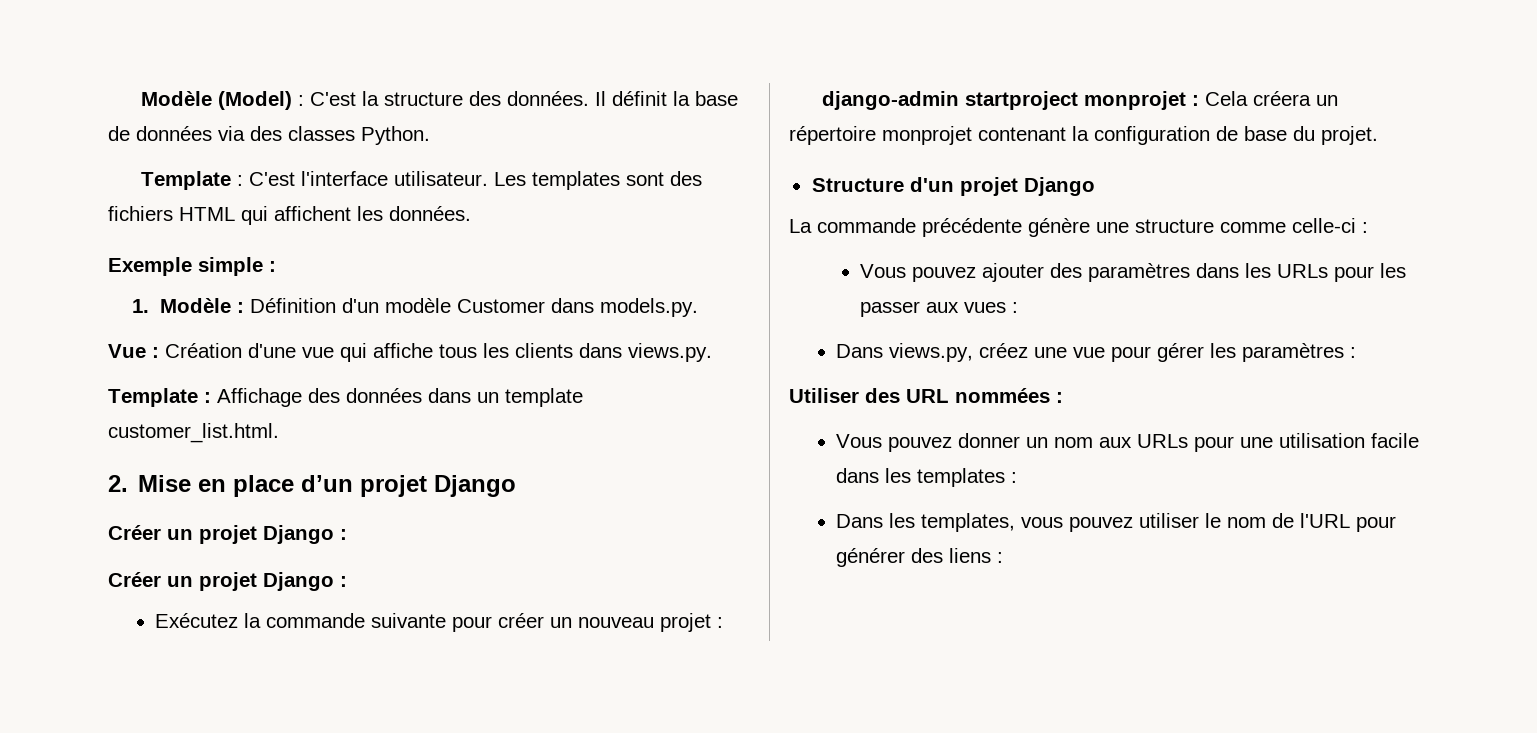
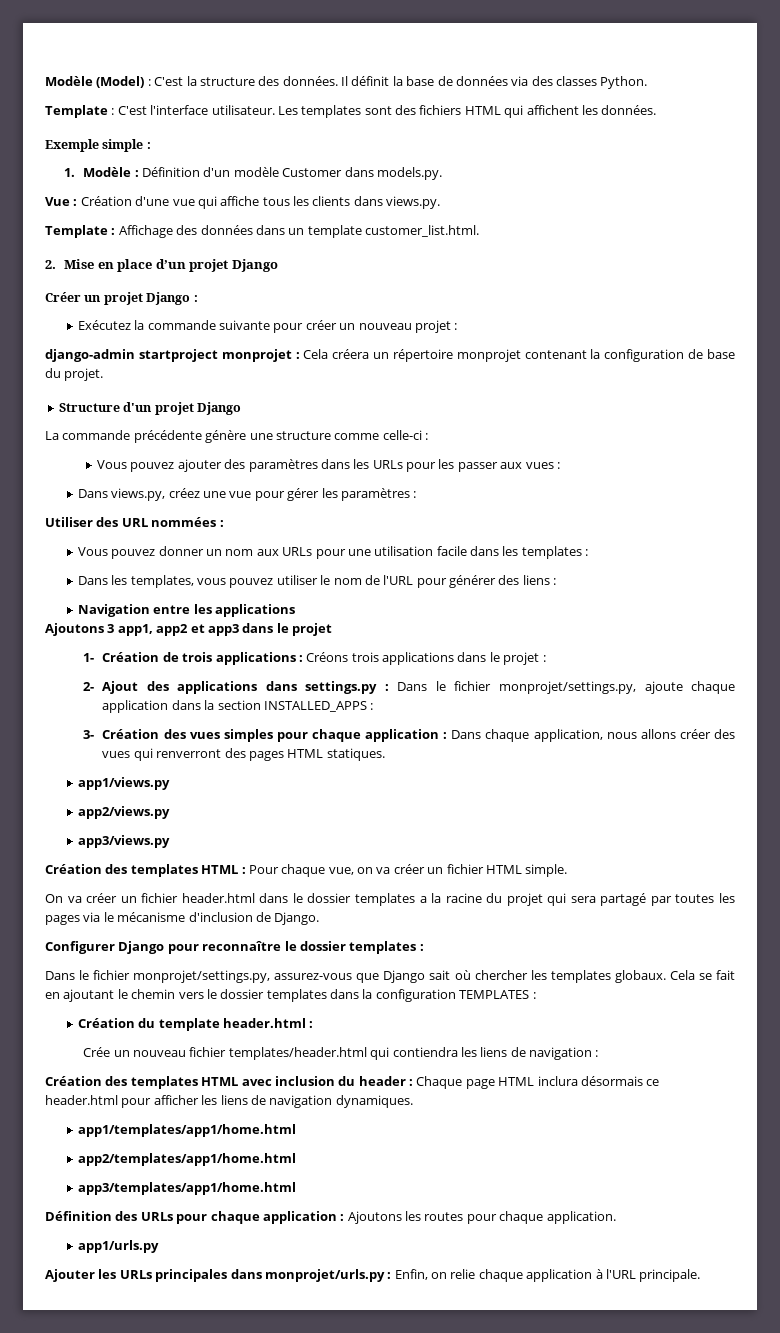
  2. Mise en place d’un projet Django
- Créer un projet Django :
+ Navigation entre les applications
+ Ajoutons 3 app1, app2 et app3 dans le projet
+ 1- Création de trois applications : Créons trois applications dans le projet :
+ 2- Ajout des applications dans settings.py : Dans le fichier monprojet/settings.py, ajoute chaque application dans la section INSTALLED_APPS :
+ 3- Création des vues simples pour chaque application : Dans chaque application, nous allons créer des vues qui renverront des pages HTML statiques.
+ app1/views.py
+ app2/views.py
+ app3/views.py
+ Création des templates HTML : Pour chaque vue, on va créer un fichier HTML simple.
+ On va créer un fichier header.html dans le dossier templates a la racine du projet qui sera partagé par toutes les pages via le mécanisme d'inclusion de Django.
+ Configurer Django pour reconnaître le dossier templates :
+ Dans le fichier monprojet/settings.py, assurez-vous que Django sait où chercher les templates globaux. Cela se fait en ajoutant le chemin vers le dossier templates dans la configuration TEMPLATES :
+ Création du template header.html :
+ Crée un nouveau fichier templates/header.html qui contiendra les liens de navigation :
+ Création des templates HTML avec inclusion du header : Chaque page HTML inclura désormais ce header.html pour afficher les liens de navigation dynamiques.
+ app1/templates/app1/home.html
+ app2/templates/app1/home.html
+ app3/templates/app1/home.html
+ Définition des URLs pour chaque application : Ajoutons les routes pour chaque application.
+ app1/urls.py
+ Ajouter les URLs principales dans monprojet/urls.py : Enfin, on relie chaque application à l'URL principale.

